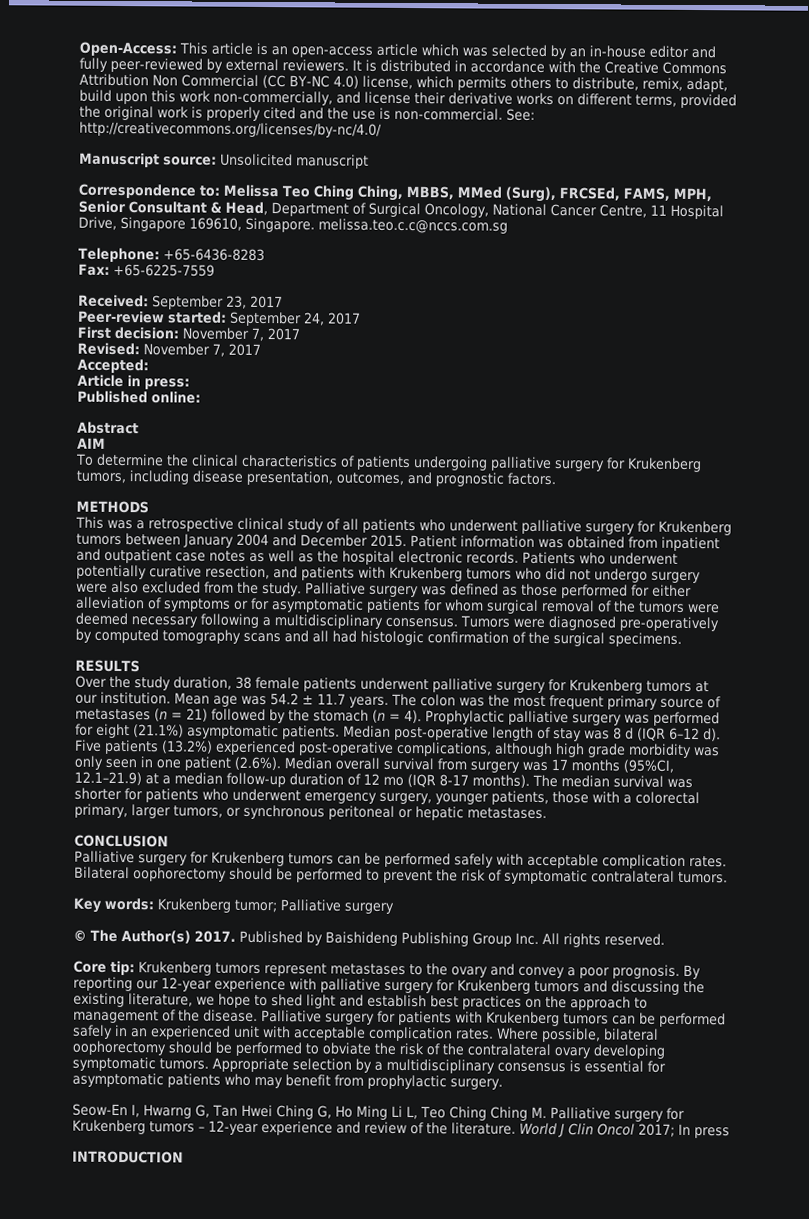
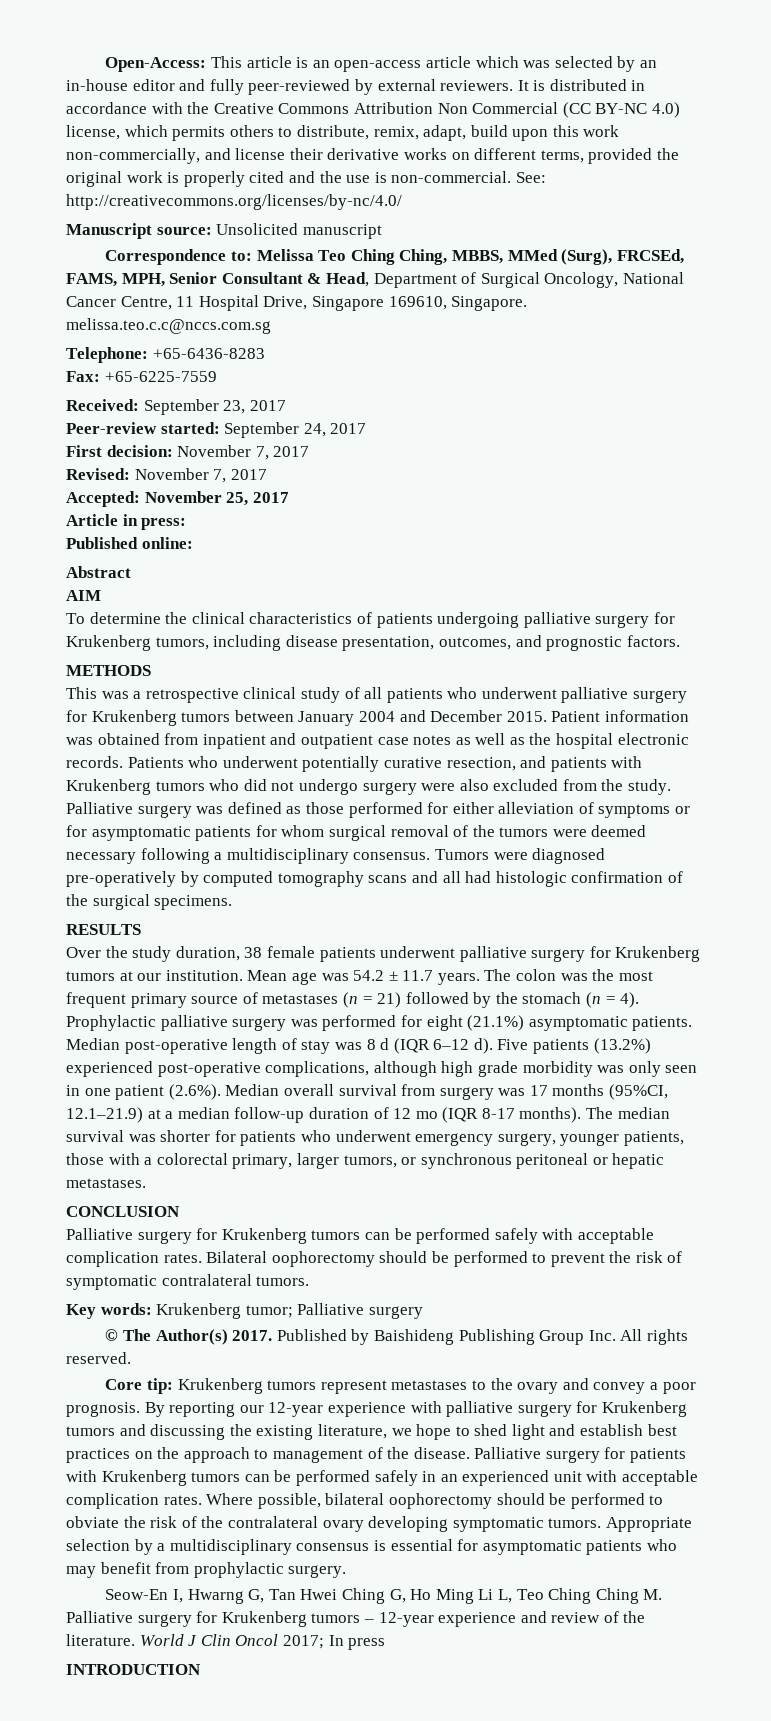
- Accepted:
+ Accepted: November 25, 2017

